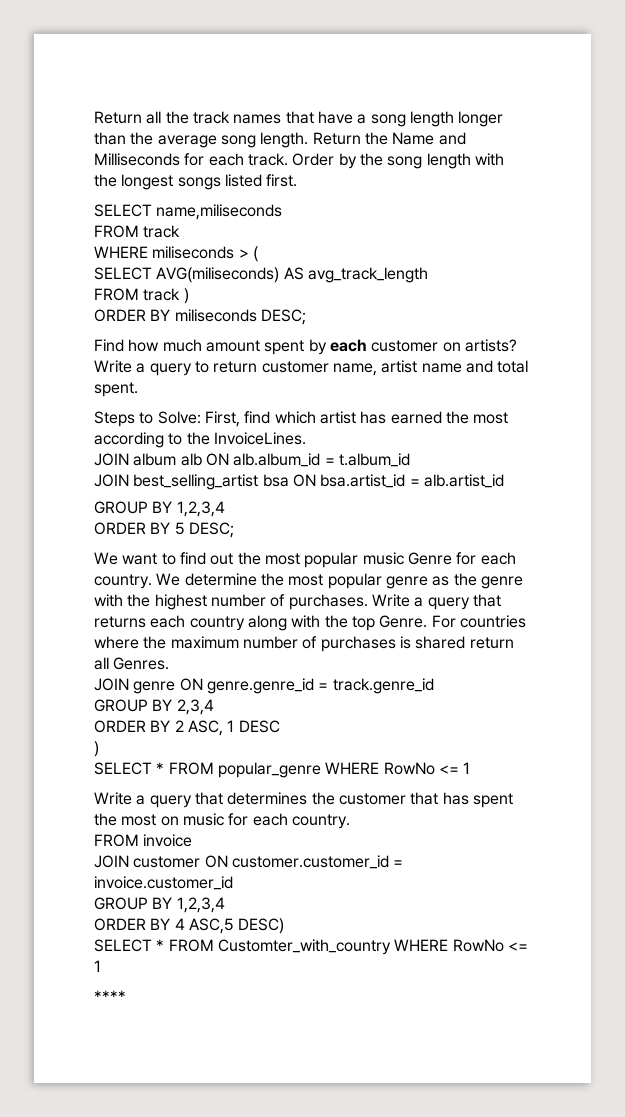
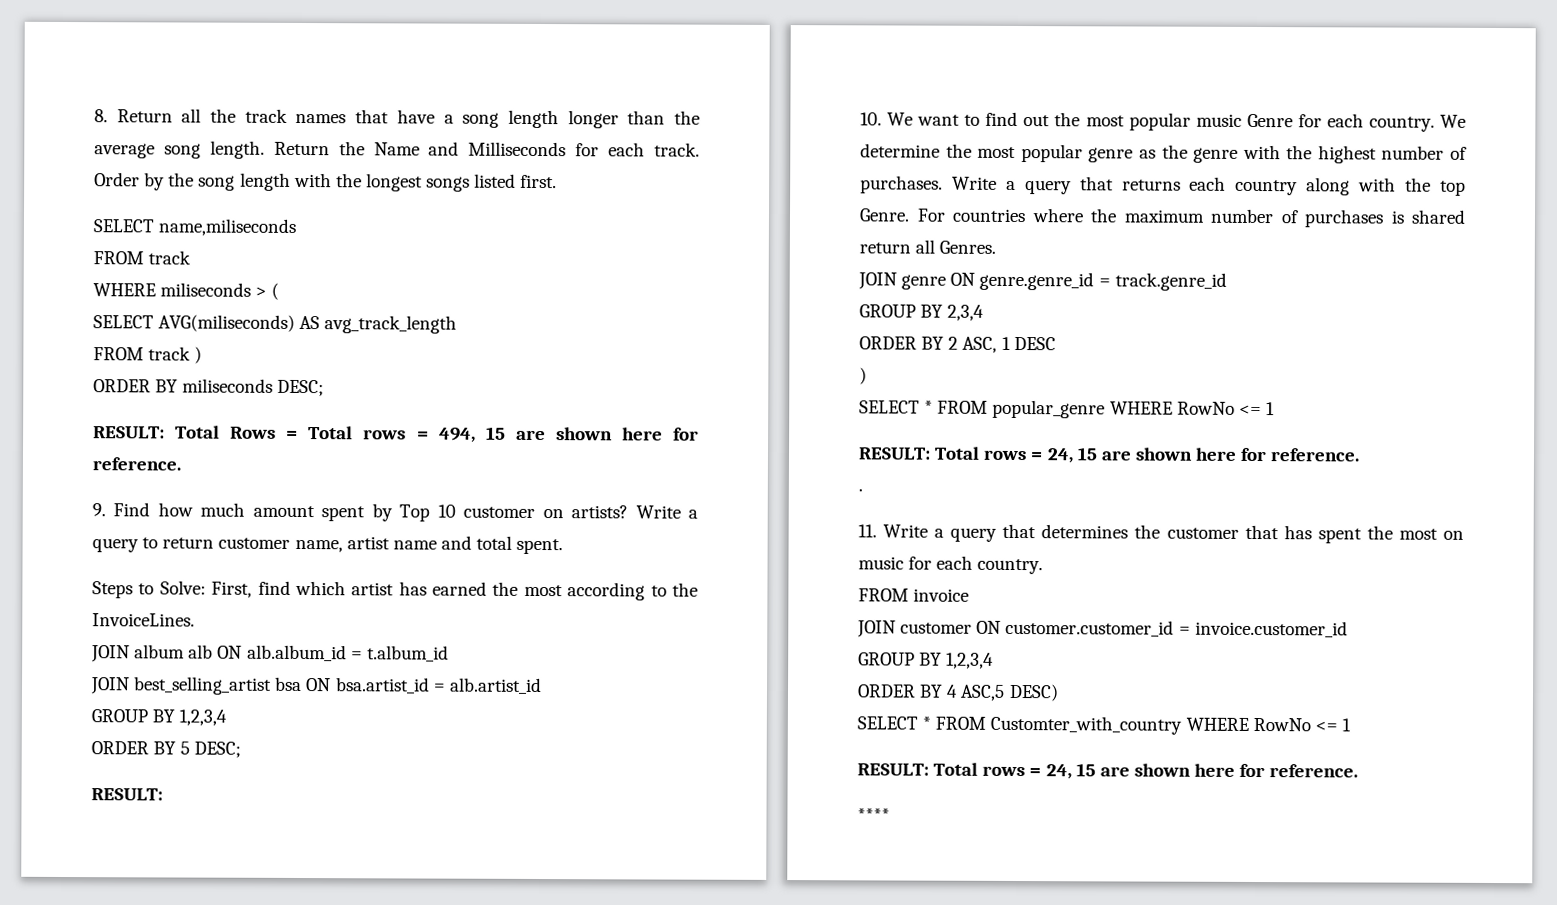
- Return all the track names that have a song length longer than the average song length.
+ 8. Return all the track names that have a song length longer than the average song length.
- Find how much amount spent by each customer on artists?
+ RESULT: Total Rows = Total rows = 494, 15 are shown here for reference.
+ 9. Find how much amount spent by Top 10 customer on artists?
  ORDER BY 5 DESC;
- We want to find out the most popular music Genre for each country.
+ RESULT:
+ 10. We want to find out the most popular music Genre for each country.
  SELECT * FROM popular_genre WHERE RowNo <= 1
- Write a query that determines the customer that has spent the most on music for each country.
+ RESULT: Total rows = 24, 15 are shown here for reference.
+ .
+ 11. Write a query that determines the customer that has spent the most on music for each country.
  SELECT * FROM Customter_with_country WHERE RowNo <= 1
+ RESULT: Total rows = 24, 15 are shown here for reference.

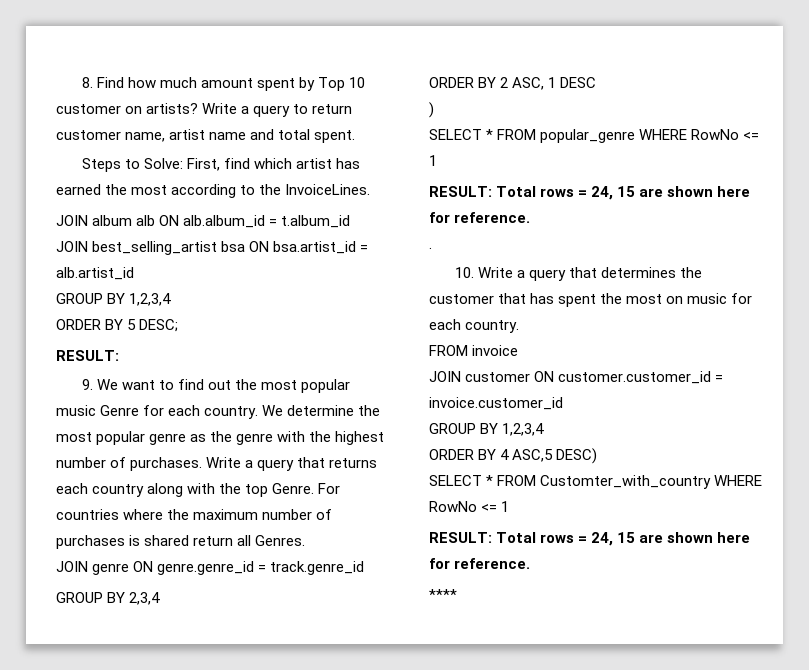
- 8. Return all the track names that have a song length longer than the average song length. Return the Name and Milliseconds for each track. Order by the song length with the longest songs listed first.
- SELECT name,miliseconds
- FROM track
- WHERE miliseconds > (
- SELECT AVG(miliseconds) AS avg_track_length
- FROM track )
- ORDER BY miliseconds DESC;
- RESULT: Total Rows = Total rows = 494, 15 are shown here for reference.
- 9. Find how much amount spent by Top 10 customer on artists?
+ 8. Find how much amount spent by Top 10 customer on artists?
- 10. We want to find out the most popular music Genre for each country.
+ 9. We want to find out the most popular music Genre for each country.
- 11. Write a query that determines the customer that has spent the most on music for each country.
+ 10. Write a query that determines the customer that has spent the most on music for each country.

